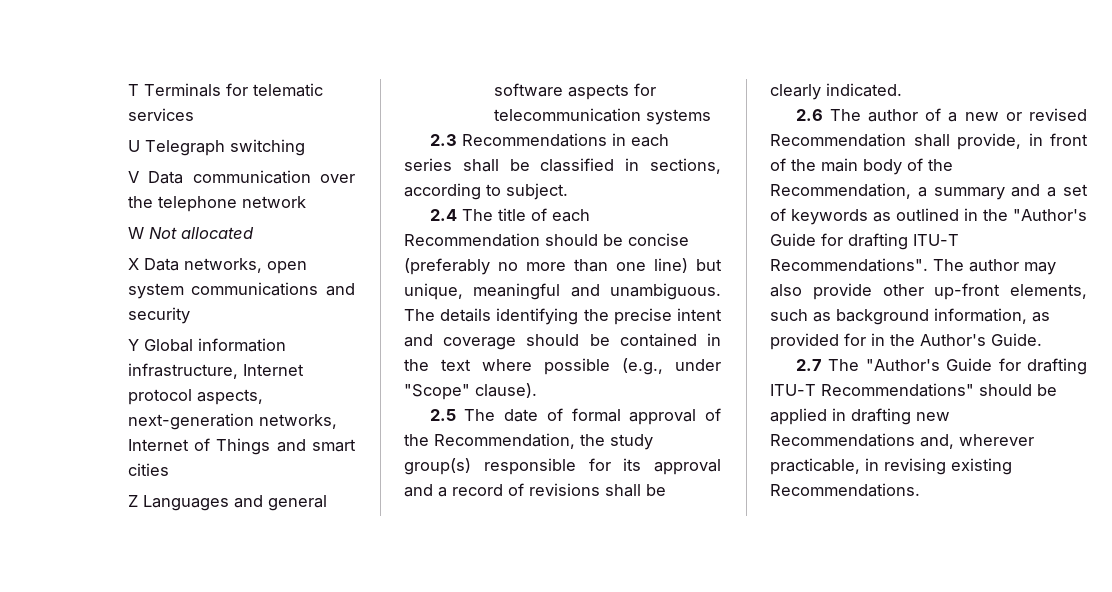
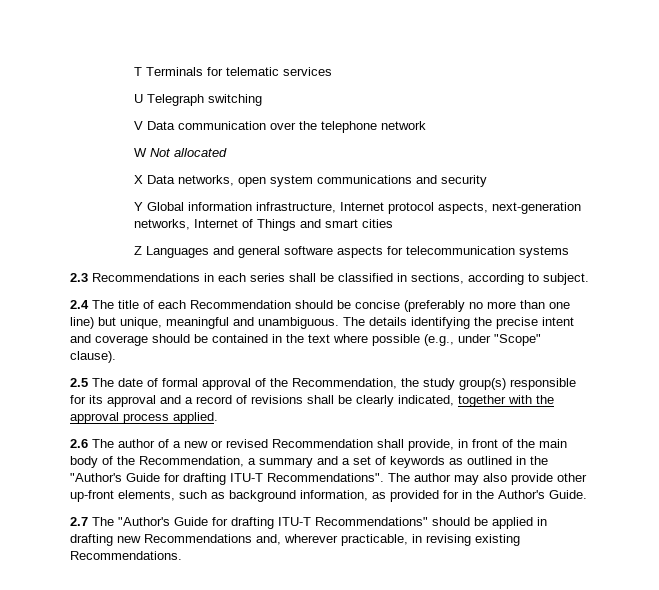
- 2.5 The date of formal approval of the Recommendation, the study group(s) responsible for its approval and a record of revisions shall be clearly indicated.
+ 2.5 The date of formal approval of the Recommendation, the study group(s) responsible for its approval and a record of revisions shall be clearly indicated, together with the approval process applied.

